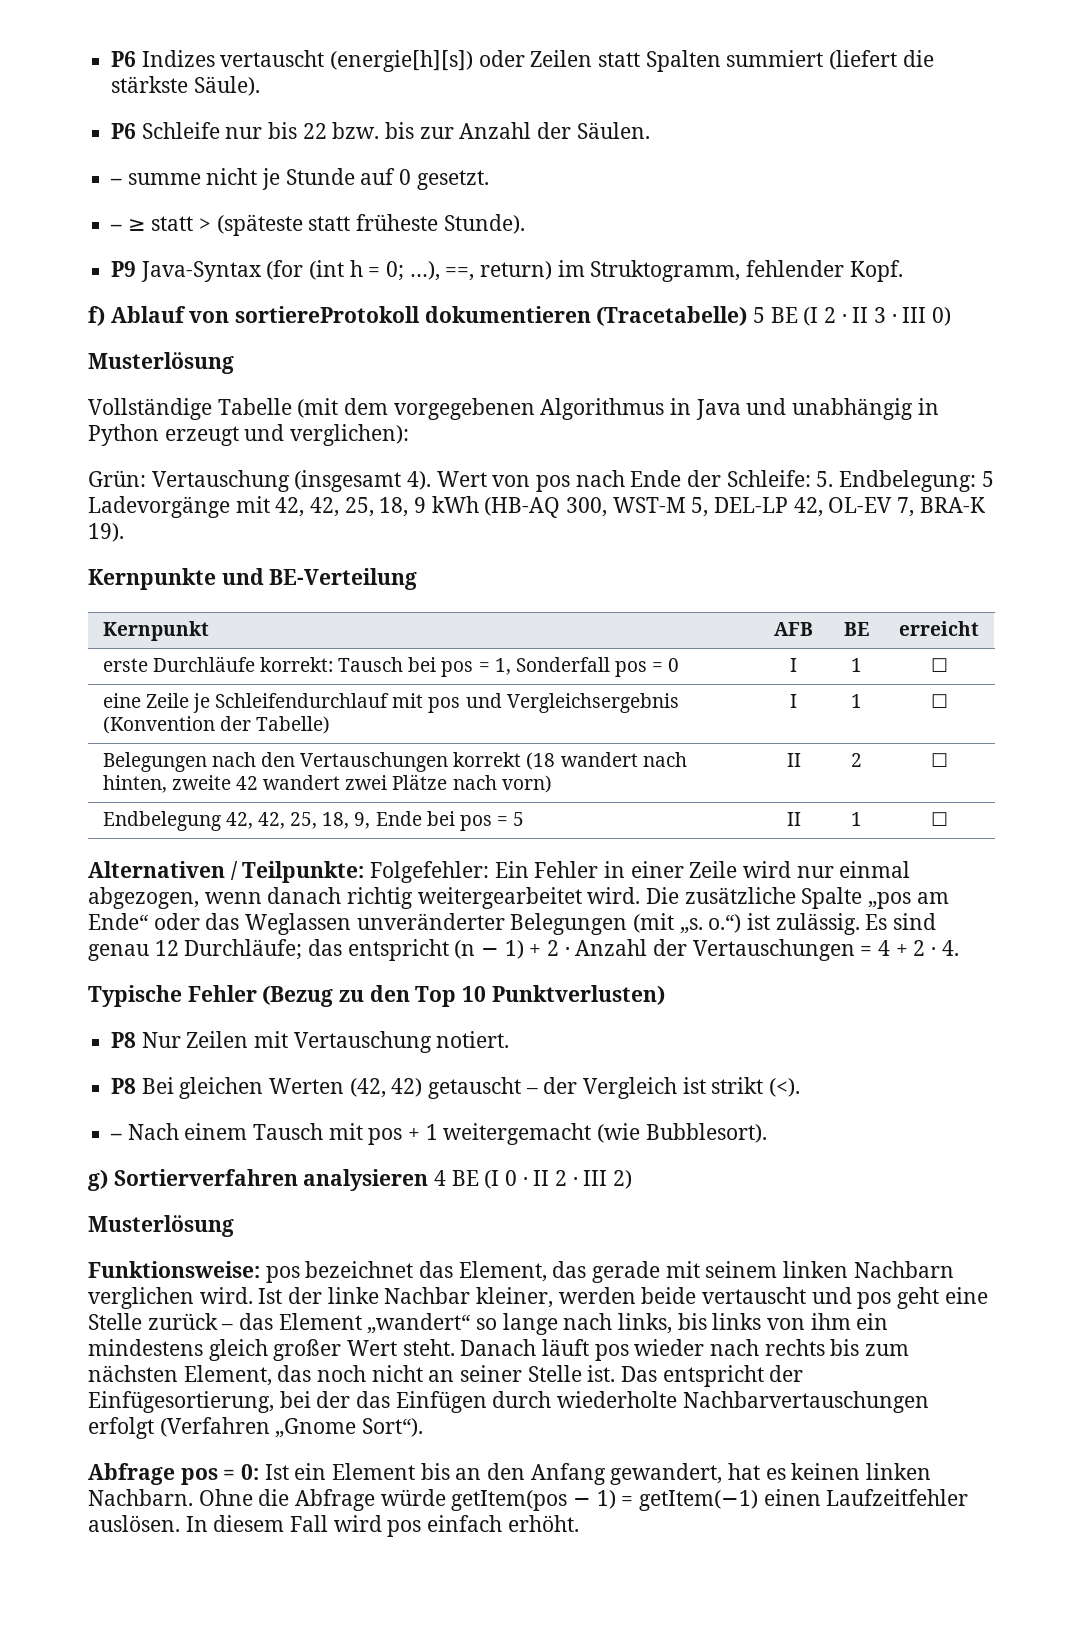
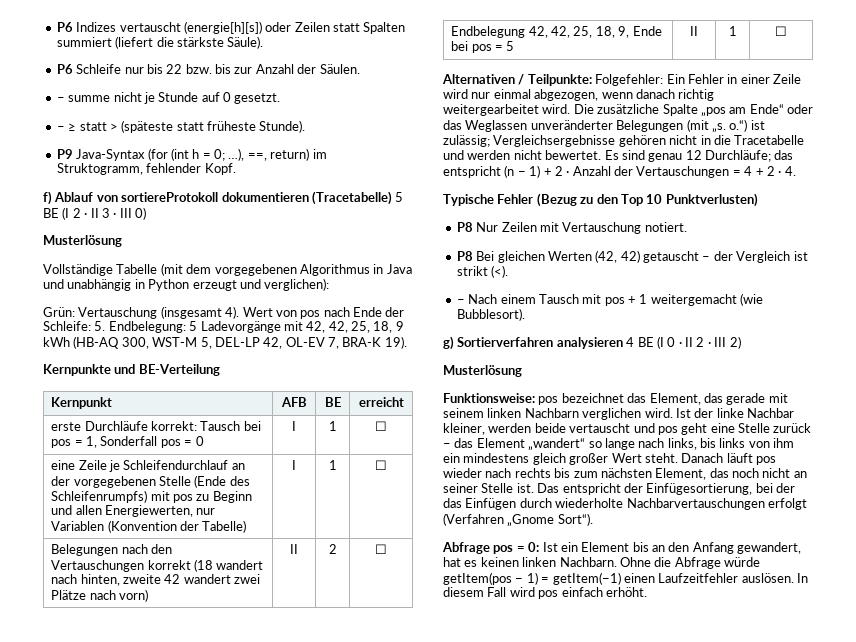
- eine Zeile je Schleifendurchlauf mit pos und Vergleichsergebnis (Konvention der Tabelle) | I | 1 | ☐
+ eine Zeile je Schleifendurchlauf an der vorgegebenen Stelle (Ende des Schleifenrumpfs) mit pos zu Beginn und allen Energiewerten, nur Variablen (Konvention der Tabelle) | I | 1 | ☐
- Die zusätzliche Spalte „pos am Ende“ oder das Weglassen unveränderter Belegungen (mit „s. o.“) ist zulässig.
+ Die zusätzliche Spalte „pos am Ende“ oder das Weglassen unveränderter Belegungen (mit „s. o.“) ist zulässig; Vergleichsergebnisse gehören nicht in die Tracetabelle und werden nicht bewertet.

